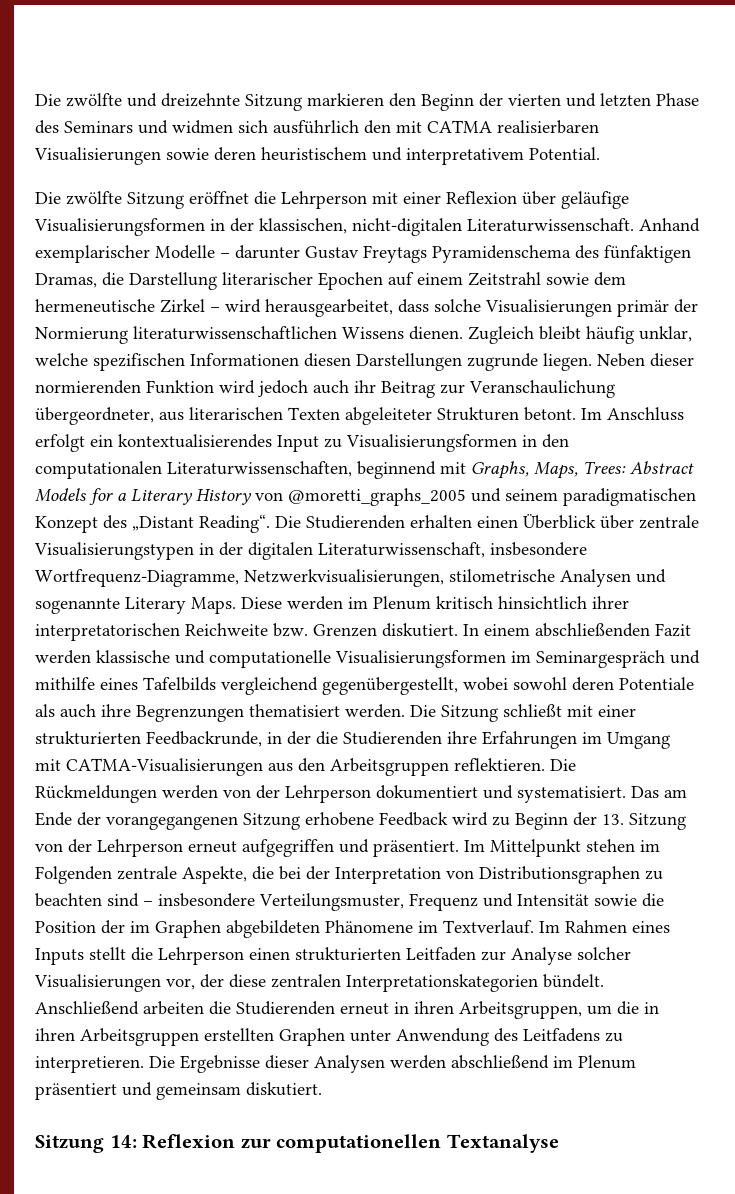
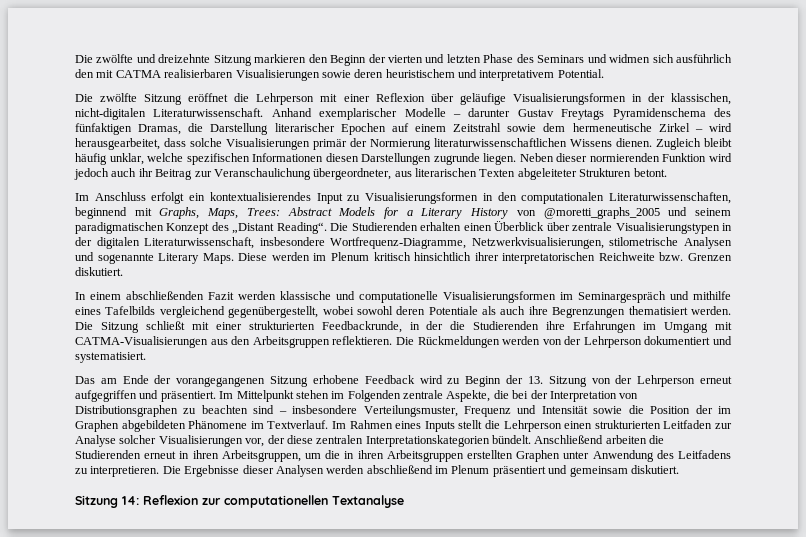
- Neben dieser normierenden Funktion wird jedoch auch ihr Beitrag zur Veranschaulichung übergeordneter, aus literarischen Texten abgeleiteter Strukturen betont. Im Anschluss erfolgt ein kontextualisierendes Input zu Visualisierungsformen in den computationalen Literaturwissenschaften, beginnend mit Graphs, Maps, Trees: Abstract Models for a Literary History von @moretti_graphs_2005 und seinem paradigmatischen Konzept des „Distant Reading“.
+ Neben dieser normierenden Funktion wird jedoch auch ihr Beitrag zur Veranschaulichung übergeordneter, aus literarischen Texten abgeleiteter Strukturen betont.
+ Im Anschluss erfolgt ein kontextualisierendes Input zu Visualisierungsformen in den computationalen Literaturwissenschaften, beginnend mit Graphs, Maps, Trees: Abstract Models for a Literary History von @moretti_graphs_2005 und seinem paradigmatischen Konzept des „Distant Reading“.
- Diese werden im Plenum kritisch hinsichtlich ihrer interpretatorischen Reichweite bzw. Grenzen diskutiert. In einem abschließenden Fazit werden klassische und computationelle Visualisierungsformen im Seminargespräch und mithilfe eines Tafelbilds vergleichend gegenübergestellt, wobei sowohl deren Potentiale als auch ihre Begrenzungen thematisiert werden.
+ Diese werden im Plenum kritisch hinsichtlich ihrer interpretatorischen Reichweite bzw. Grenzen diskutiert.
+ In einem abschließenden Fazit werden klassische und computationelle Visualisierungsformen im Seminargespräch und mithilfe eines Tafelbilds vergleichend gegenübergestellt, wobei sowohl deren Potentiale als auch ihre Begrenzungen thematisiert werden.
- Die Rückmeldungen werden von der Lehrperson dokumentiert und systematisiert. Das am Ende der vorangegangenen Sitzung erhobene Feedback wird zu Beginn der 13. Sitzung von der Lehrperson erneut aufgegriffen und präsentiert.
+ Die Rückmeldungen werden von der Lehrperson dokumentiert und systematisiert.
+ Das am Ende der vorangegangenen Sitzung erhobene Feedback wird zu Beginn der 13. Sitzung von der Lehrperson erneut aufgegriffen und präsentiert.

